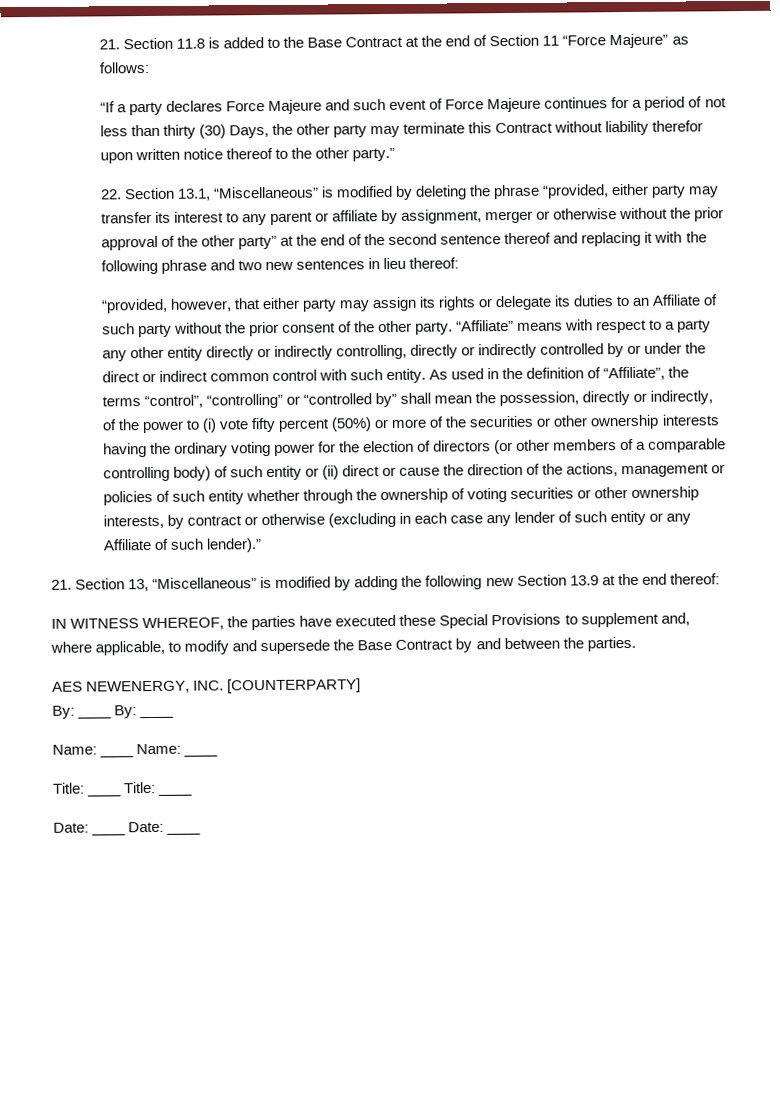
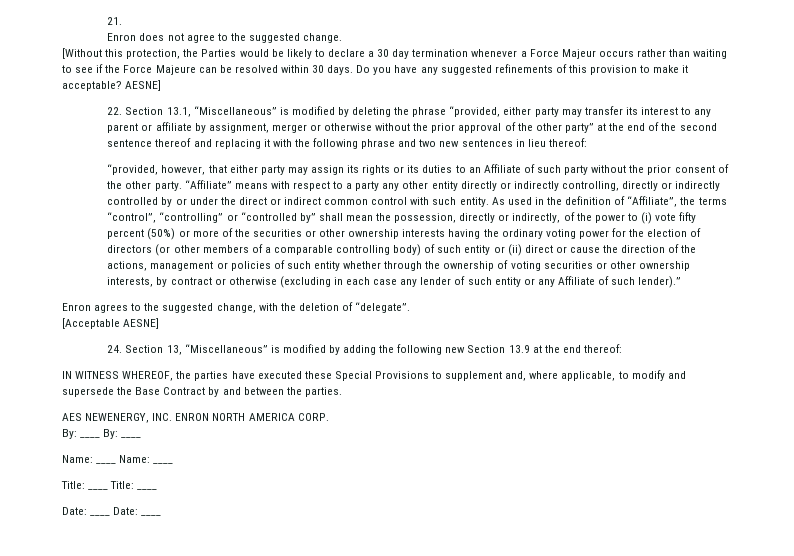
- 21. Section 11.8 is added to the Base Contract at the end of Section 11 “Force Majeure” as follows:
- “If a party declares Force Majeure and such event of Force Majeure continues for a period of not less than thirty (30) Days, the other party may terminate this Contract without liability therefor upon written notice thereof to the other party.”
+ 21.
+ Enron does not agree to the suggested change.
+ [Without this protection, the Parties would be likely to declare a 30 day termination whenever a Force Majeur occurs rather than waiting to see if the Force Majeure can be resolved within 30 days. Do you have any suggested refinements of this provision to make it acceptable? AESNE]
- “provided, however, that either party may assign its rights or delegate its duties to an Affiliate of such party without the prior consent of the other party.
+ “provided, however, that either party may assign its rights or its duties to an Affiliate of such party without the prior consent of the other party.
- 21. Section 13, “Miscellaneous” is modified by adding the following new Section 13.9 at the end thereof:
+ Enron agrees to the suggested change, with the deletion of “delegate”.
+ [Acceptable AESNE]
+ 24. Section 13, “Miscellaneous” is modified by adding the following new Section 13.9 at the end thereof:
- AES NEWENERGY, INC. [COUNTERPARTY]
+ AES NEWENERGY, INC. ENRON NORTH AMERICA CORP.

